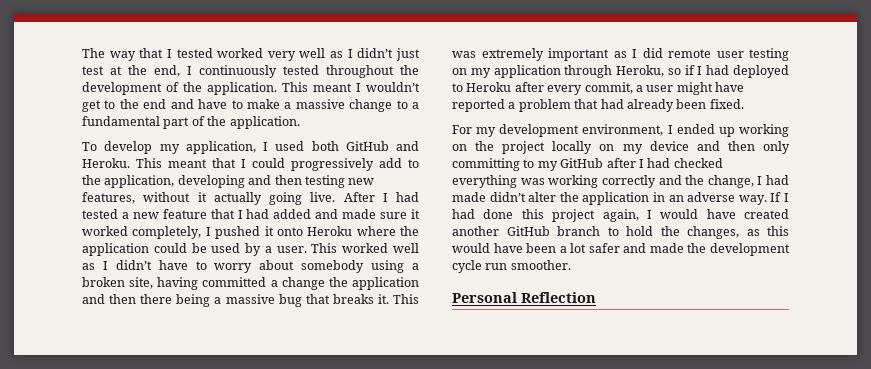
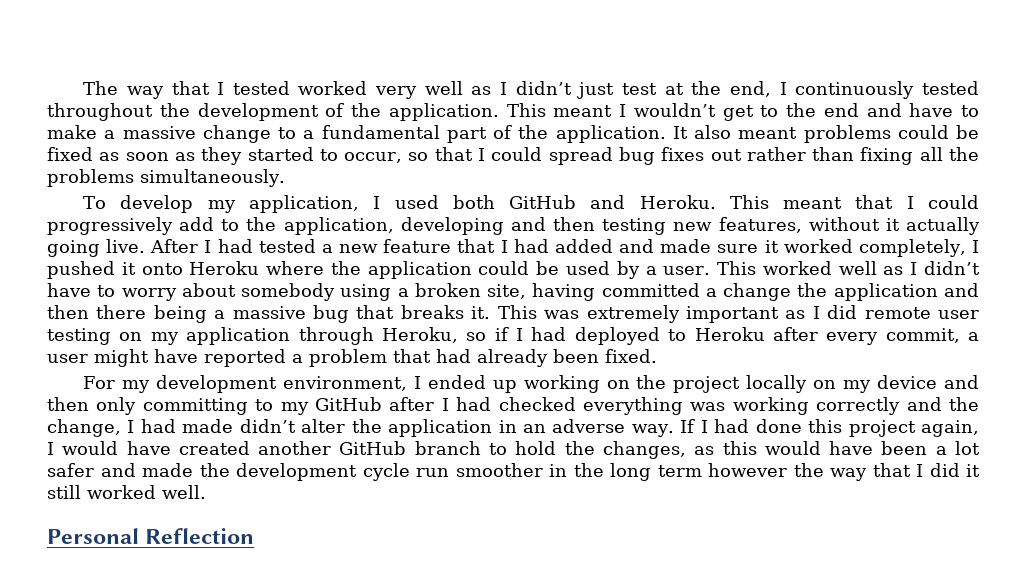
+ It also meant problems could be fixed as soon as they started to occur, so that I could spread bug fixes out rather than fixing all the problems simultaneously.
- If I had done this project again, I would have created another GitHub branch to hold the changes, as this would have been a lot safer and made the development cycle run smoother.
+ If I had done this project again, I would have created another GitHub branch to hold the changes, as this would have been a lot safer and made the development cycle run smoother in the long term however the way that I did it still worked well.

